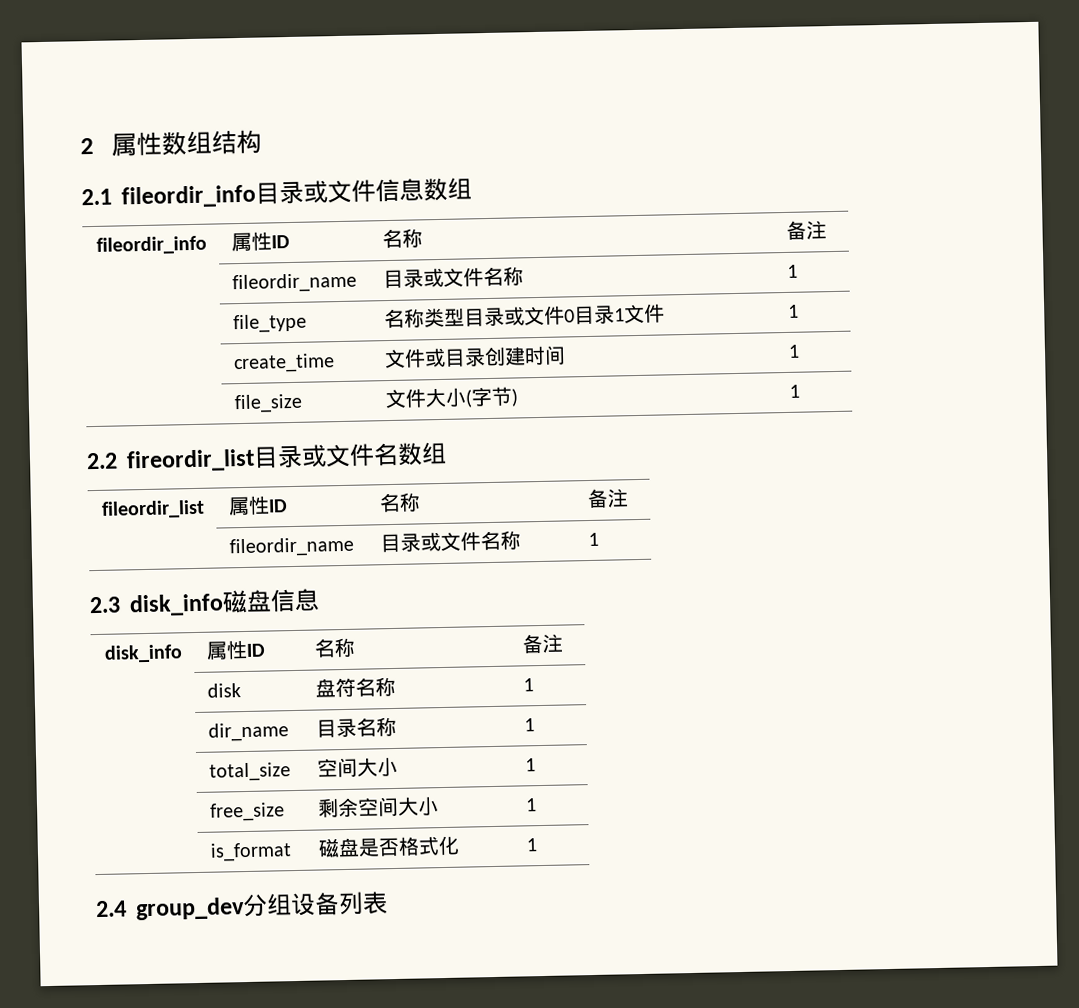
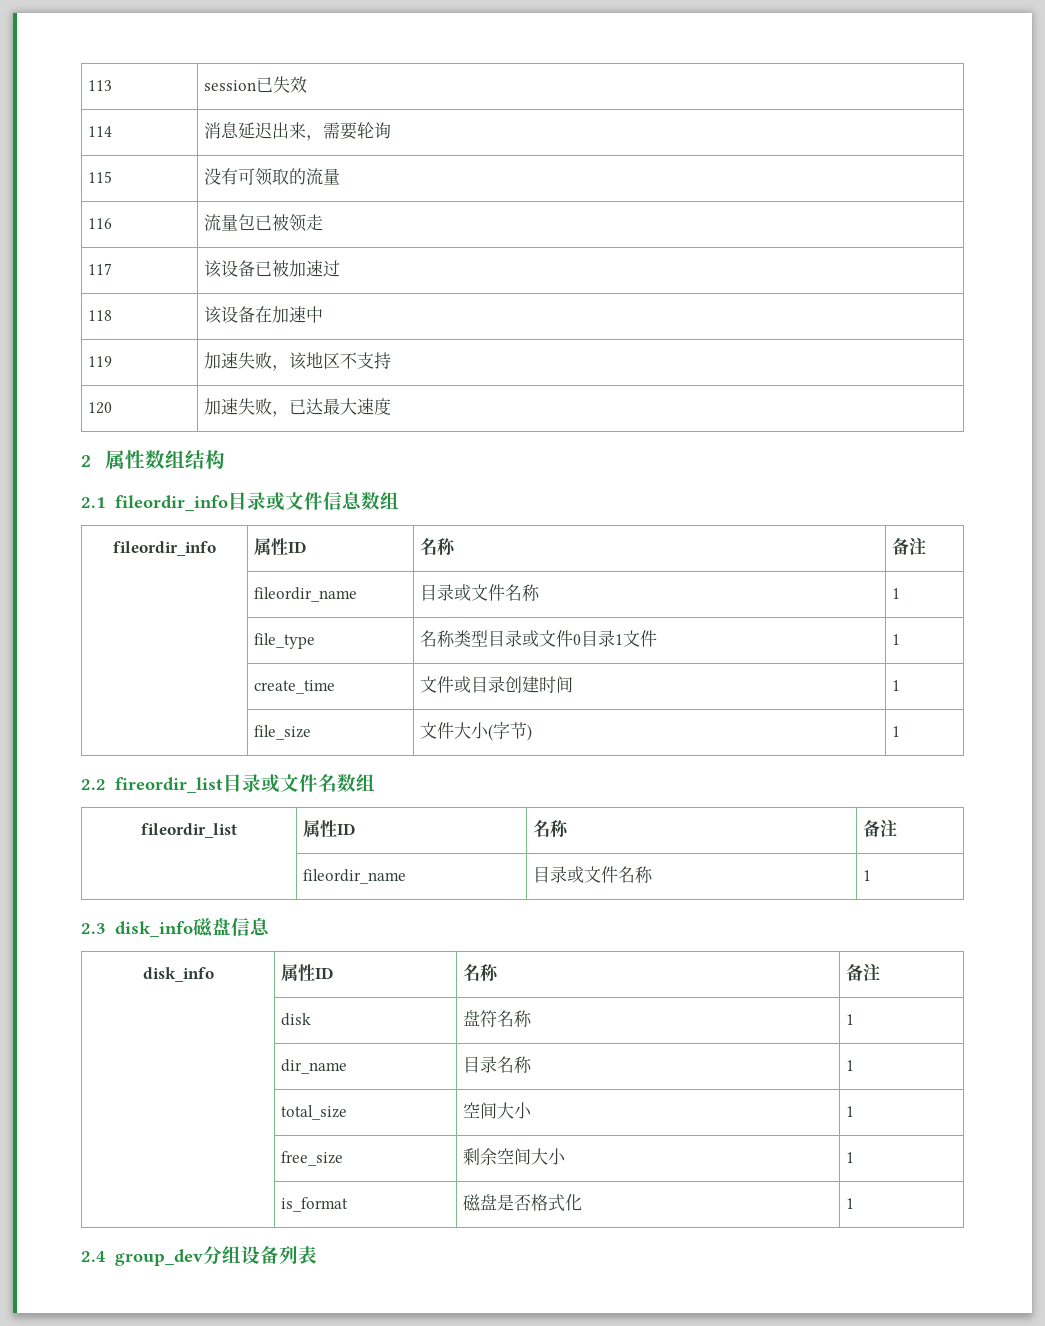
+ 113 | session已失效
+ 114 | 消息延迟出来，需要轮询
+ 115 | 没有可领取的流量
+ 116 | 流量包已被领走
+ 117 | 该设备已被加速过
+ 118 | 该设备在加速中
+ 119 | 加速失败，该地区不支持
+ 120 | 加速失败，已达最大速度

